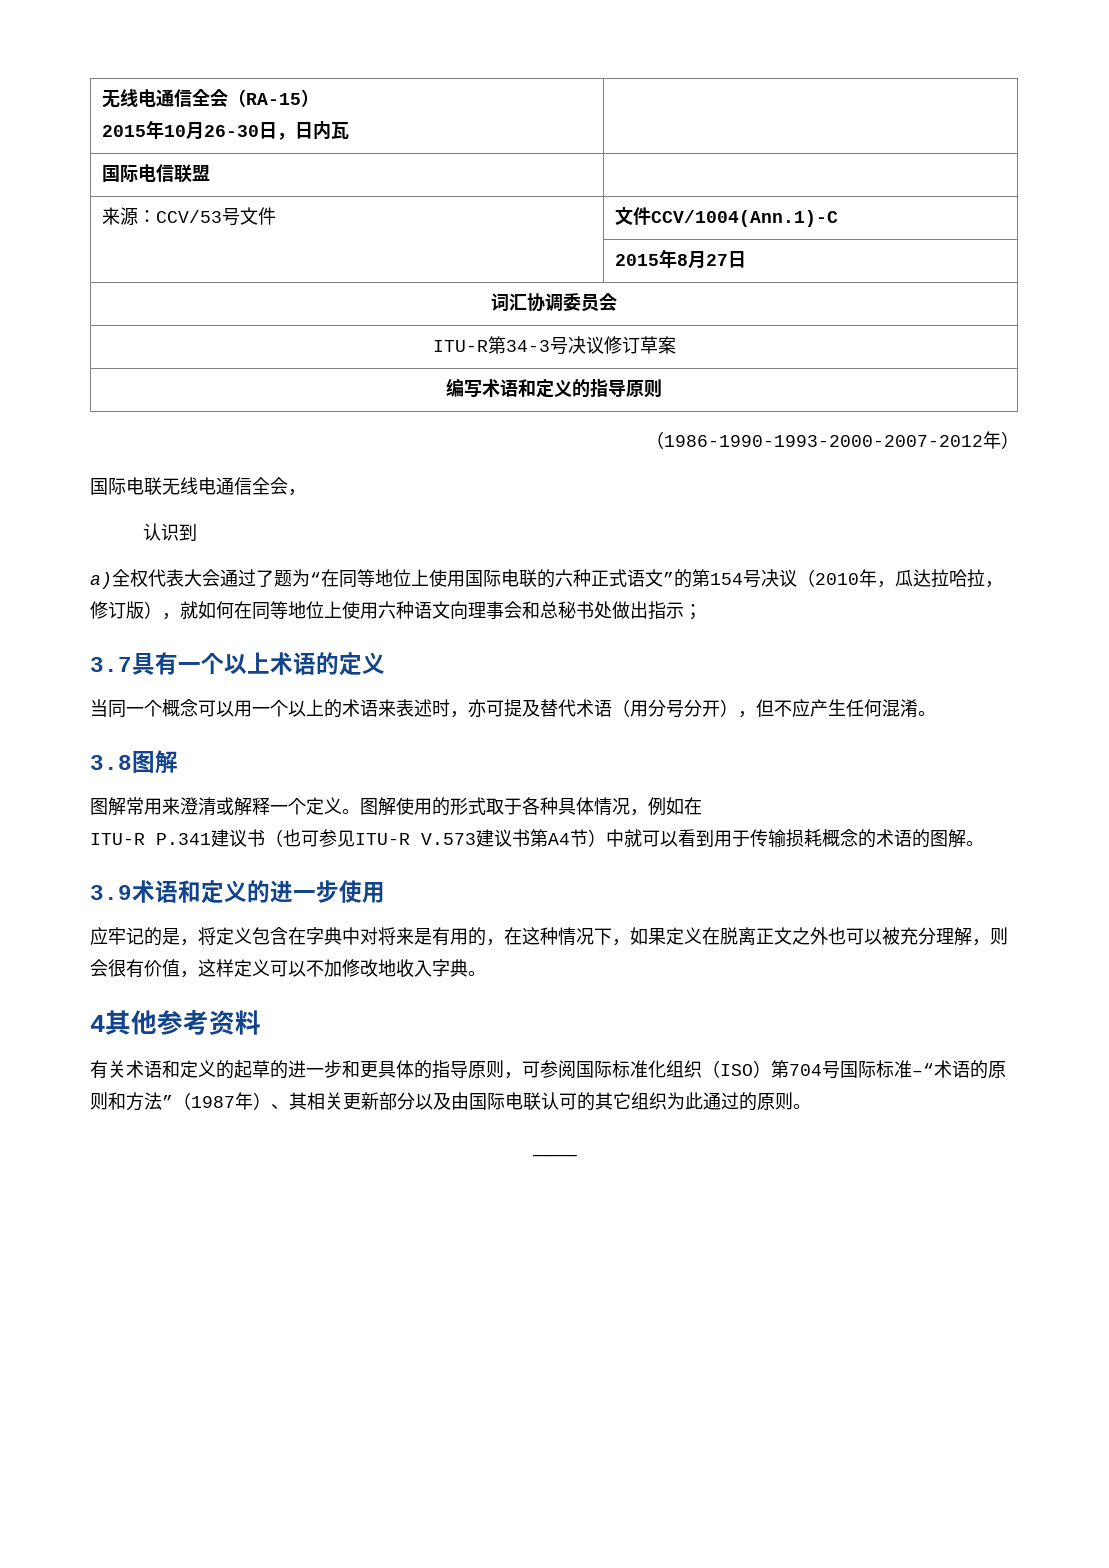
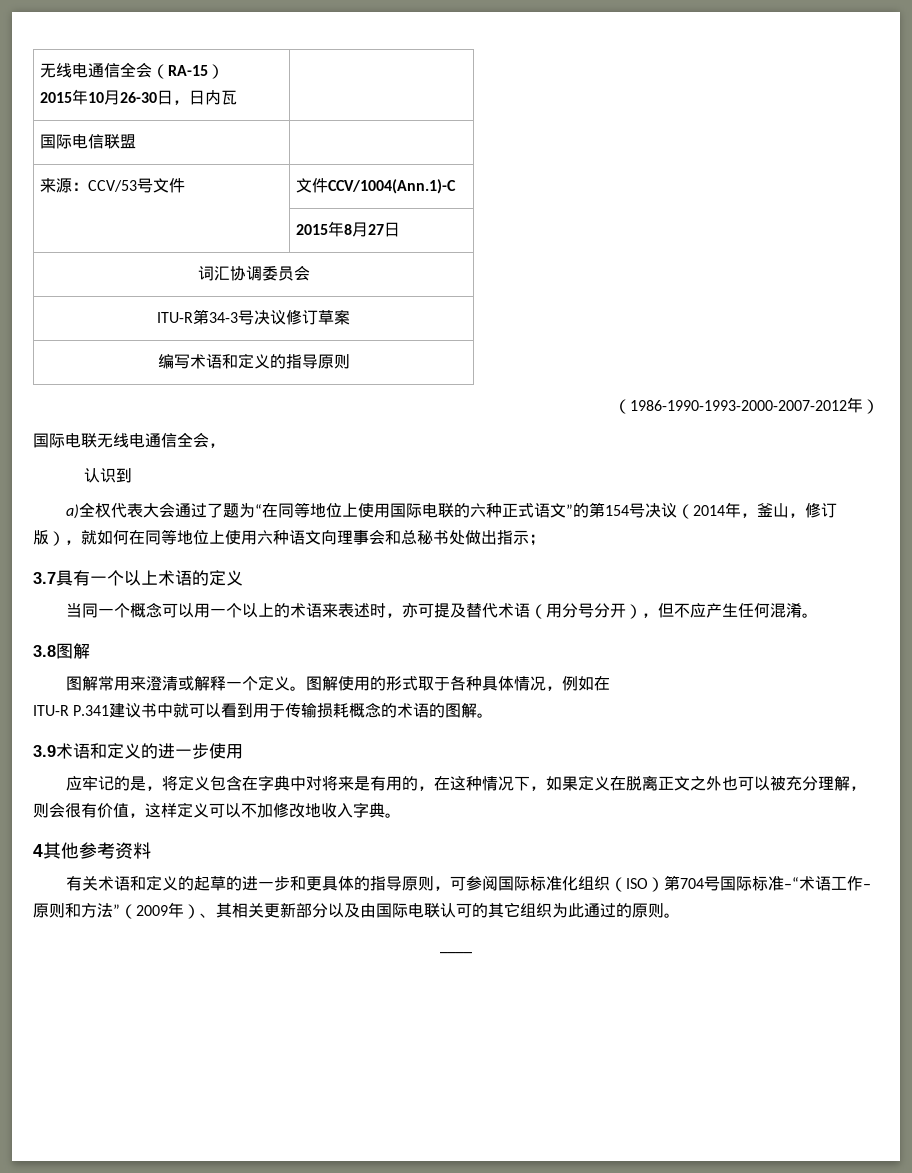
- a)全权代表大会通过了题为“在同等地位上使用国际电联的六种正式语文”的第154号决议（2010年，瓜达拉哈拉，修订版），就如何在同等地位上使用六种语文向理事会和总秘书处做出指示；
+ a)全权代表大会通过了题为“在同等地位上使用国际电联的六种正式语文”的第154号决议（2014年，釜山，修订版），就如何在同等地位上使用六种语文向理事会和总秘书处做出指示；
- ITU-R P.341建议书（也可参见ITU-R V.573建议书第A4节）中就可以看到用于传输损耗概念的术语的图解。
+ ITU-R P.341建议书中就可以看到用于传输损耗概念的术语的图解。
- 有关术语和定义的起草的进一步和更具体的指导原则，可参阅国际标准化组织（ISO）第704号国际标准–“术语的原则和方法”（1987年）、其相关更新部分以及由国际电联认可的其它组织为此通过的原则。
+ 有关术语和定义的起草的进一步和更具体的指导原则，可参阅国际标准化组织（ISO）第704号国际标准–“术语工作–原则和方法”（2009年）、其相关更新部分以及由国际电联认可的其它组织为此通过的原则。

